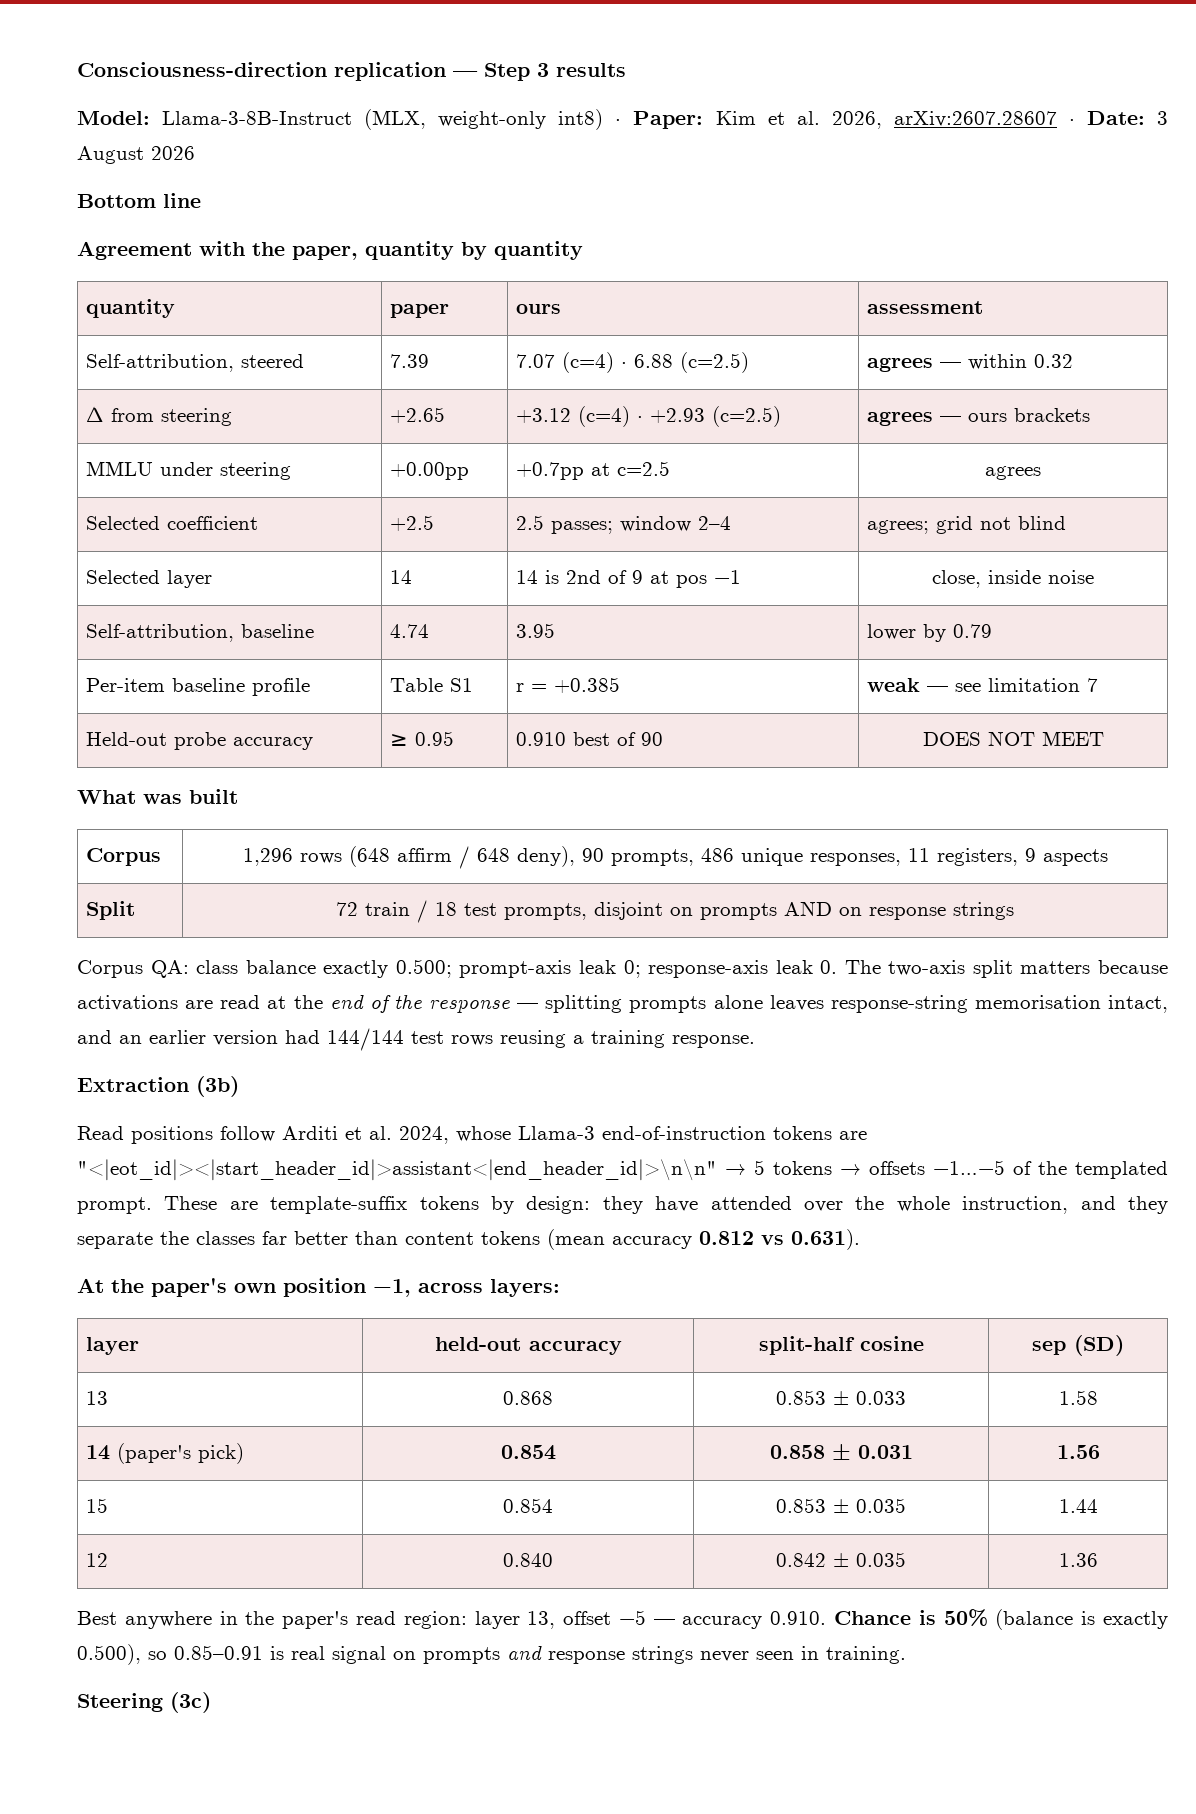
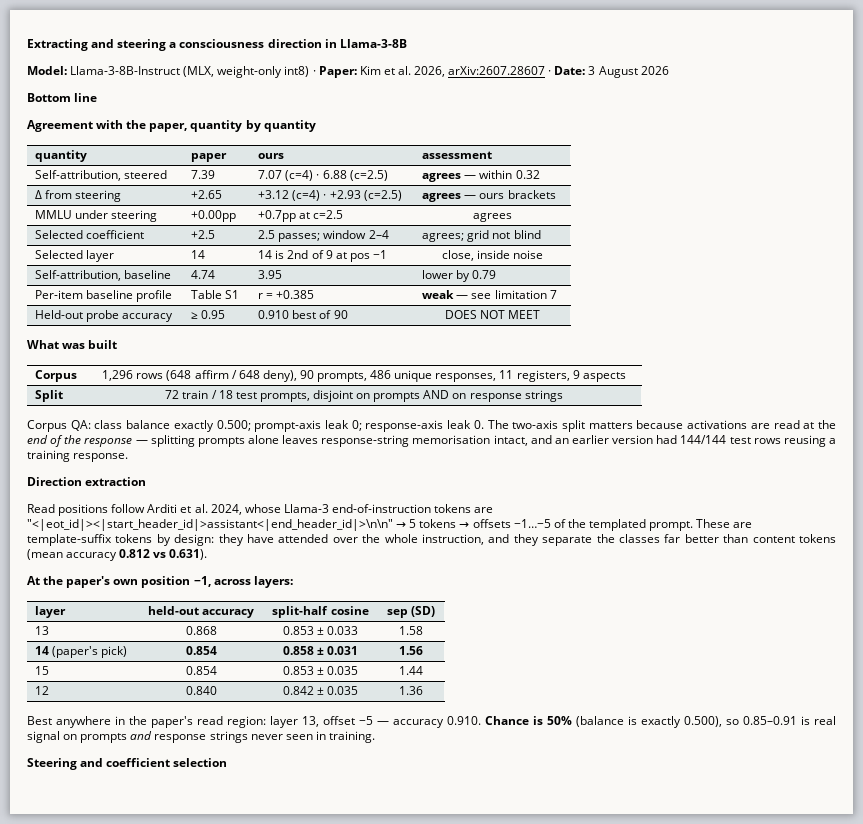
- Consciousness-direction replication — Step 3 results
+ Extracting and steering a consciousness direction in Llama-3-8B
- Extraction (3b)
+ Direction extraction
- Steering (3c)
+ Steering and coefficient selection

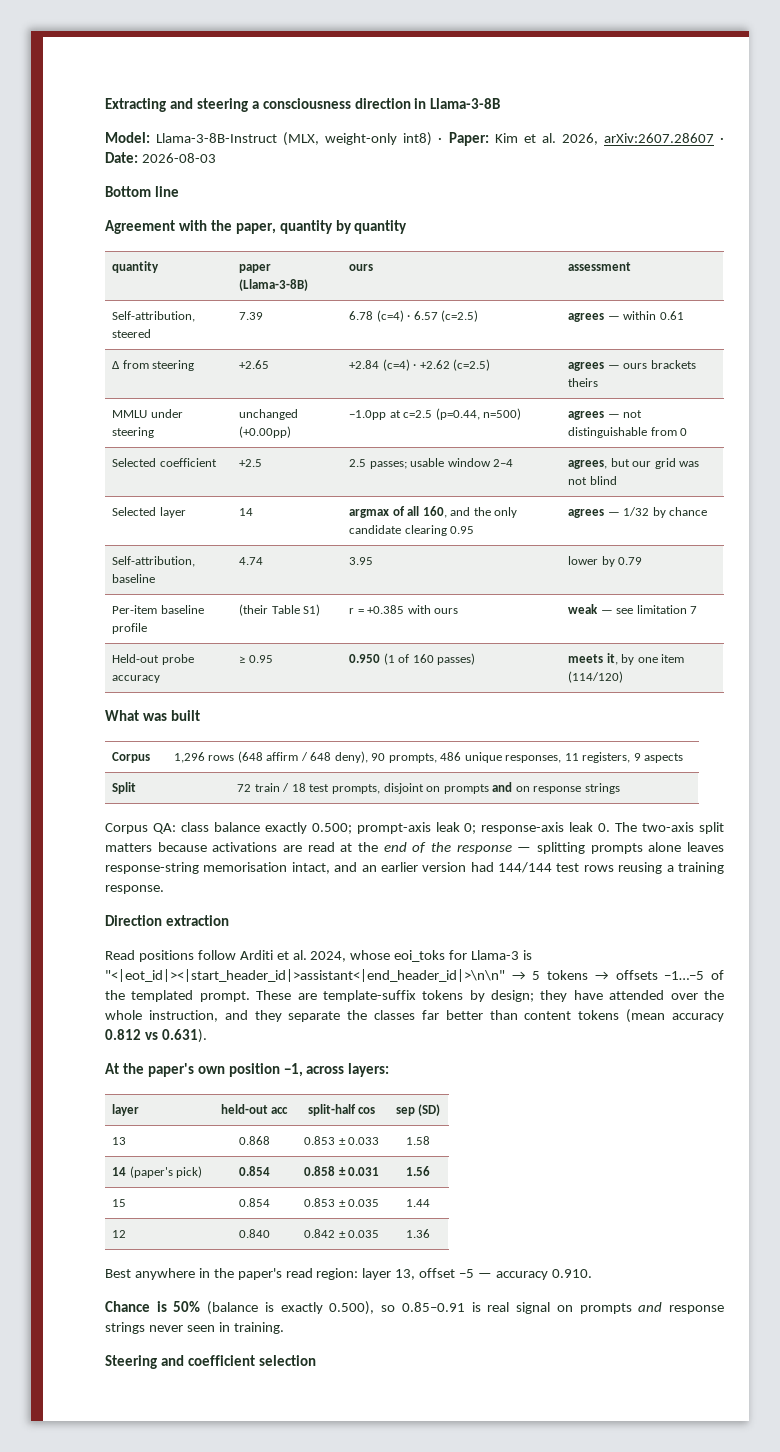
- Model: Llama-3-8B-Instruct (MLX, weight-only int8) · Paper: Kim et al. 2026, arXiv:2607.28607 · Date: 3 August 2026
+ Model: Llama-3-8B-Instruct (MLX, weight-only int8) · Paper: Kim et al. 2026, arXiv:2607.28607 · Date: 2026-08-03
- quantity | paper | ours | assessment
+ quantity | paper (Llama-3-8B) | ours | assessment
- Self-attribution, steered | 7.39 | 7.07 (c=4) · 6.88 (c=2.5) | agrees — within 0.32
+ Self-attribution, steered | 7.39 | 6.78 (c=4) · 6.57 (c=2.5) | agrees — within 0.61
- Δ from steering | +2.65 | +3.12 (c=4) · +2.93 (c=2.5) | agrees — ours brackets
+ Δ from steering | +2.65 | +2.84 (c=4) · +2.62 (c=2.5) | agrees — ours brackets theirs
- MMLU under steering | +0.00pp | +0.7pp at c=2.5 | agrees
+ MMLU under steering | unchanged (+0.00pp) | −1.0pp at c=2.5 (p=0.44, n=500) | agrees — not distinguishable from 0
- Selected coefficient | +2.5 | 2.5 passes; window 2–4 | agrees; grid not blind
+ Selected coefficient | +2.5 | 2.5 passes; usable window 2–4 | agrees, but our grid was not blind
- Selected layer | 14 | 14 is 2nd of 9 at pos −1 | close, inside noise
+ Selected layer | 14 | argmax of all 160, and the only candidate clearing 0.95 | agrees — 1/32 by chance
- Per-item baseline profile | Table S1 | r = +0.385 | weak — see limitation 7
+ Per-item baseline profile | (their Table S1) | r = +0.385 with ours | weak — see limitation 7
- Held-out probe accuracy | ≥ 0.95 | 0.910 best of 90 | DOES NOT MEET
+ Held-out probe accuracy | ≥ 0.95 | 0.950 (1 of 160 passes) | meets it, by one item (114/120)
- Split | 72 train / 18 test prompts, disjoint on prompts AND on response strings
+ Split | 72 train / 18 test prompts, disjoint on prompts and on response strings
- Read positions follow Arditi et al. 2024, whose Llama-3 end-of-instruction tokens are "<|eot_id|><|start_header_id|>assistant<|end_header_id|>\n\n" → 5 tokens → offsets −1…−5 of the templated prompt.
+ Read positions follow Arditi et al. 2024, whose eoi_toks for Llama-3 is "<|eot_id|><|start_header_id|>assistant<|end_header_id|>\n\n" → 5 tokens → offsets −1…−5 of the templated prompt.
- These are template-suffix tokens by design: they have attended over the whole instruction, and they separate the classes far better than content tokens (mean accuracy 0.812 vs 0.631).
+ These are template-suffix tokens by design; they have attended over the whole instruction, and they separate the classes far better than content tokens (mean accuracy 0.812 vs 0.631).
- layer | held-out accuracy | split-half cosine | sep (SD)
+ layer | held-out acc | split-half cos | sep (SD)
- Best anywhere in the paper's read region: layer 13, offset −5 — accuracy 0.910. Chance is 50% (balance is exactly 0.500), so 0.85–0.91 is real signal on prompts and response strings never seen in training.
+ Best anywhere in the paper's read region: layer 13, offset −5 — accuracy 0.910.
+ Chance is 50% (balance is exactly 0.500), so 0.85–0.91 is real signal on prompts and response strings never seen in training.

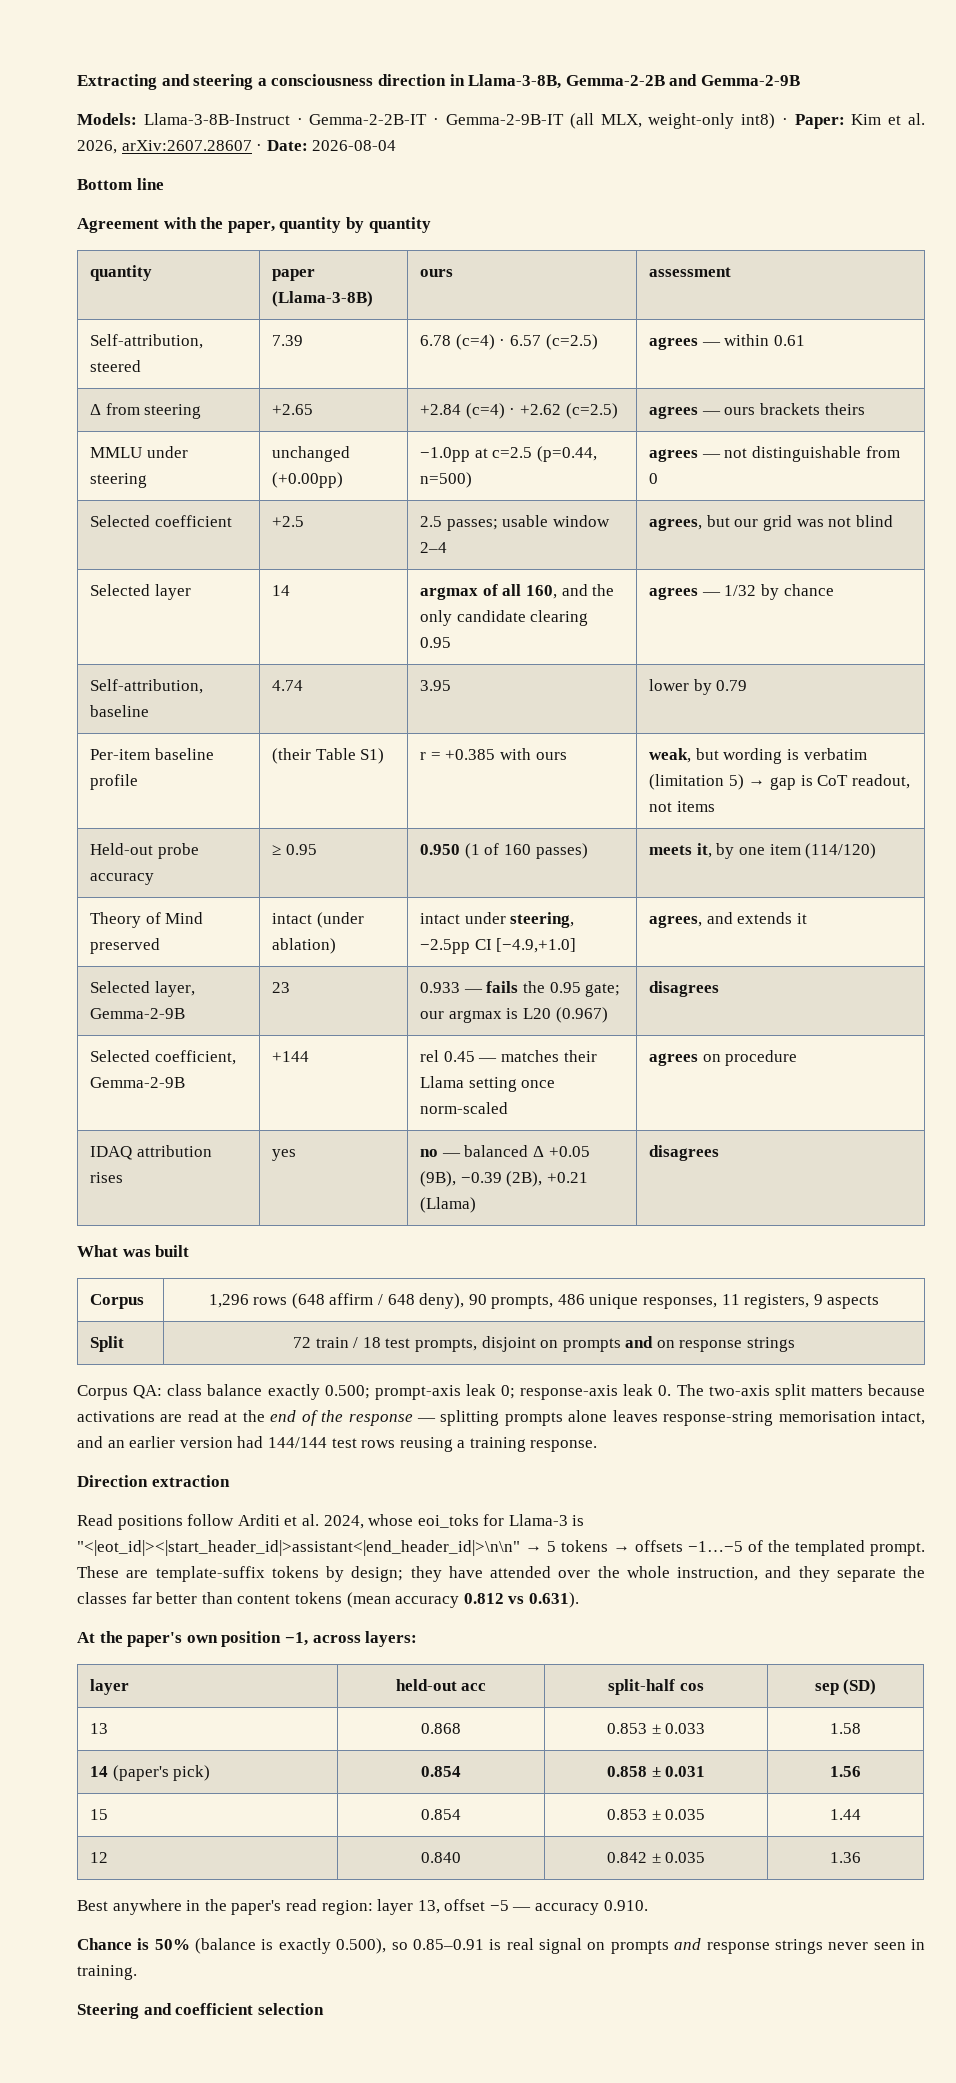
- Extracting and steering a consciousness direction in Llama-3-8B
- Model: Llama-3-8B-Instruct (MLX, weight-only int8) · Paper: Kim et al. 2026, arXiv:2607.28607 · Date: 2026-08-03
+ Extracting and steering a consciousness direction in Llama-3-8B, Gemma-2-2B and Gemma-2-9B
+ Models: Llama-3-8B-Instruct · Gemma-2-2B-IT · Gemma-2-9B-IT (all MLX, weight-only int8) · Paper: Kim et al. 2026, arXiv:2607.28607 · Date: 2026-08-04
- Per-item baseline profile | (their Table S1) | r = +0.385 with ours | weak — see limitation 7
+ Per-item baseline profile | (their Table S1) | r = +0.385 with ours | weak, but wording is verbatim (limitation 5) → gap is CoT readout, not items
+ Theory of Mind preserved | intact (under ablation) | intact under steering, −2.5pp CI [−4.9,+1.0] | agrees, and extends it
+ Selected layer, Gemma-2-9B | 23 | 0.933 — fails the 0.95 gate; our argmax is L20 (0.967) | disagrees
+ Selected coefficient, Gemma-2-9B | +144 | rel 0.45 — matches their Llama setting once norm-scaled | agrees on procedure
+ IDAQ attribution rises | yes | no — balanced Δ +0.05 (9B), −0.39 (2B), +0.21 (Llama) | disagrees

